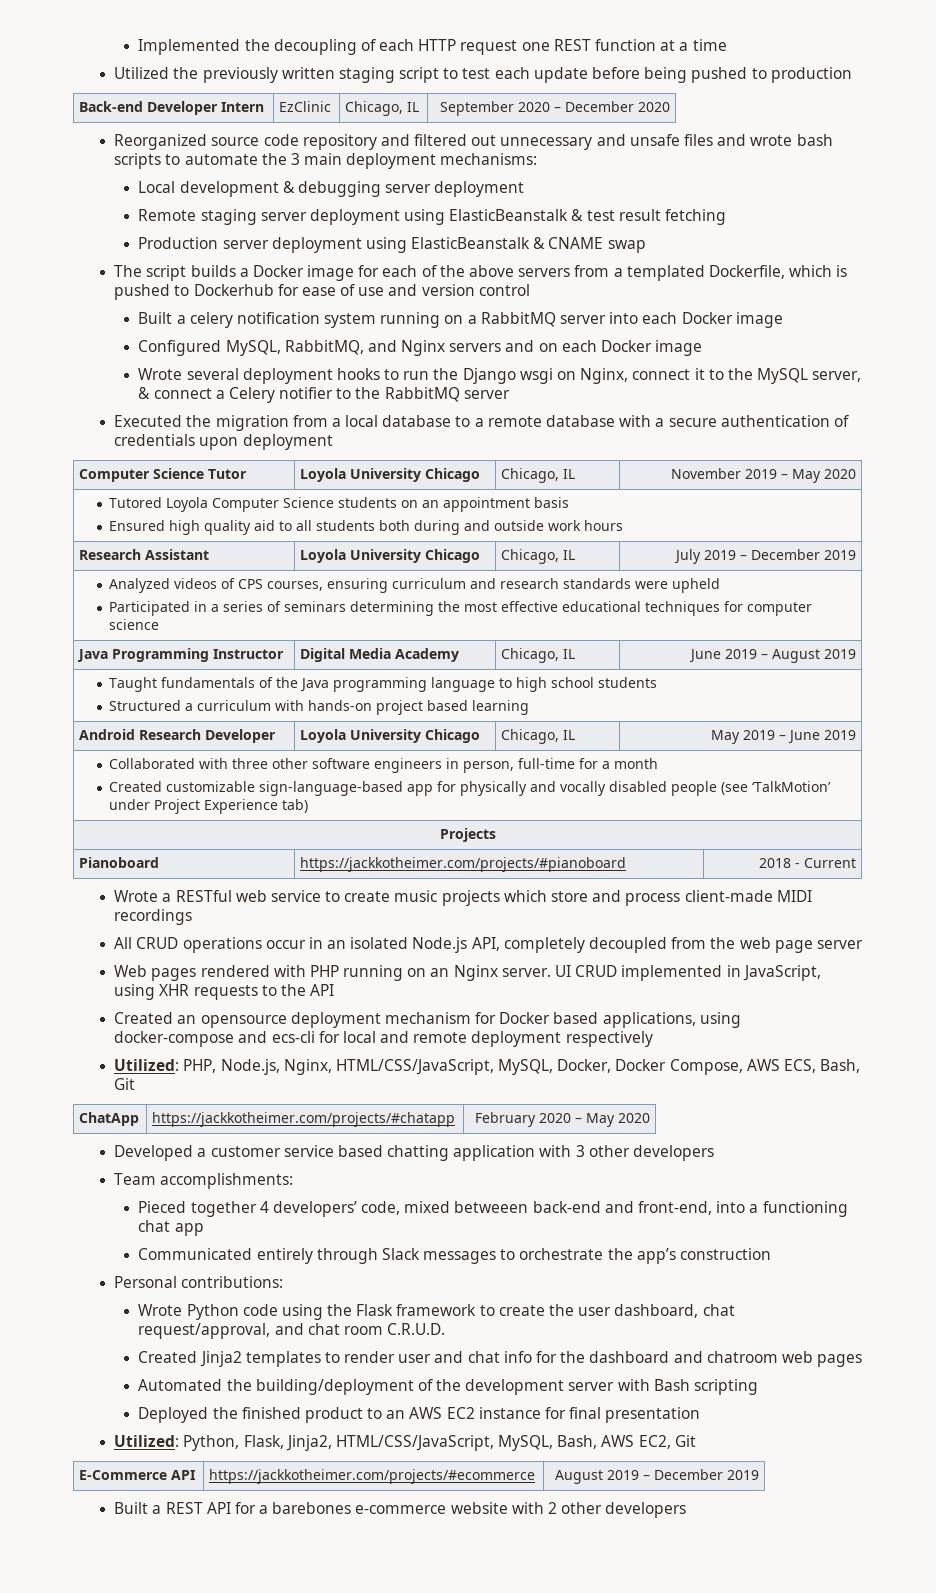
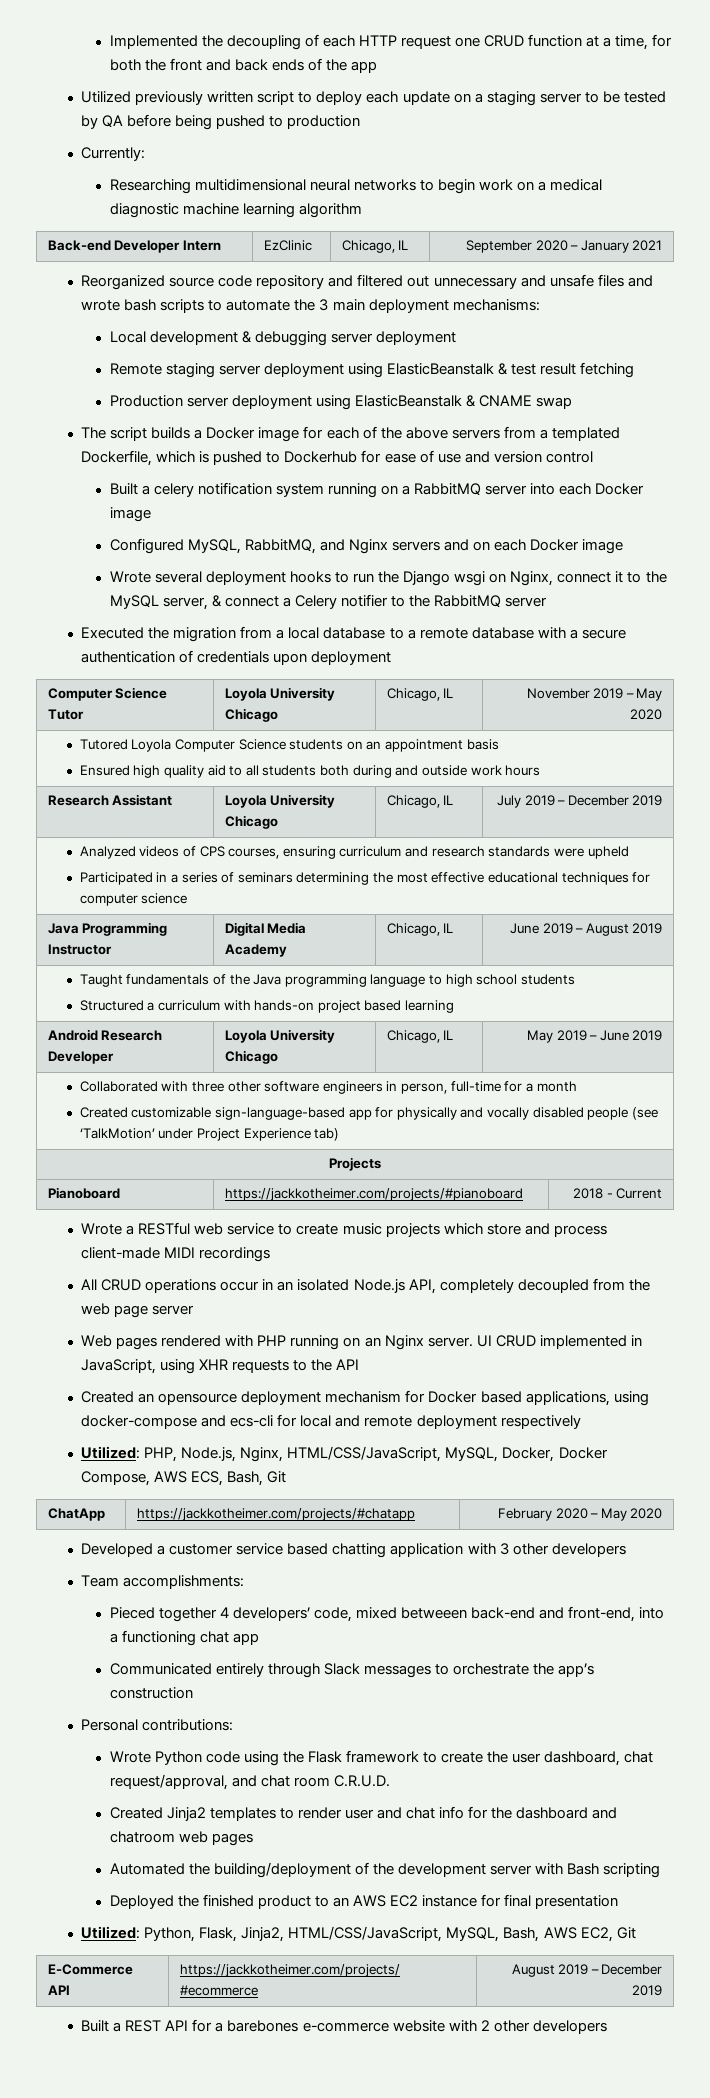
- Implemented the decoupling of each HTTP request one REST function at a time
+ Implemented the decoupling of each HTTP request one CRUD function at a time, for both the front and back ends of the app
- Utilized the previously written staging script to test each update before being pushed to production
+ Utilized previously written script to deploy each update on a staging server to be tested by QA before being pushed to production
+ Currently:
+ Researching multidimensional neural networks to begin work on a medical diagnostic machine learning algorithm
- Back-end Developer Intern | EzClinic | Chicago, IL | September 2020 – December 2020
+ Back-end Developer Intern | EzClinic | Chicago, IL | September 2020 – January 2021

